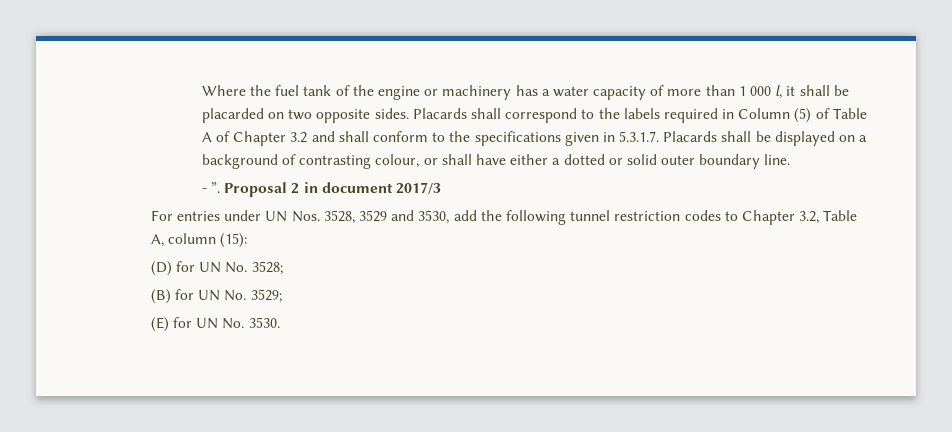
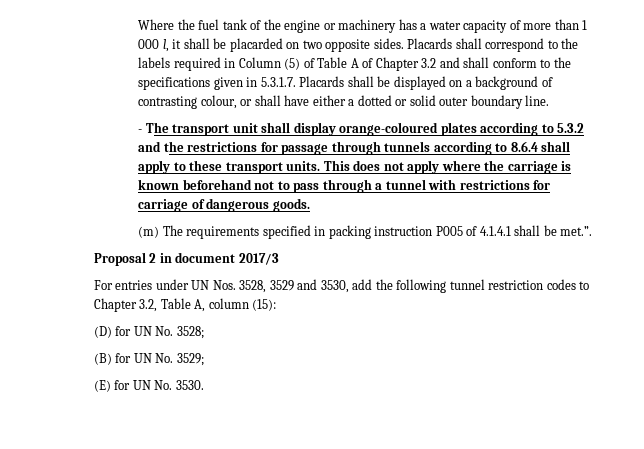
- - ”. Proposal 2 in document 2017/3
+ - The transport unit shall display orange-coloured plates according to 5.3.2 and the restrictions for passage through tunnels according to 8.6.4 shall apply to these transport units. This does not apply where the carriage is known beforehand not to pass through a tunnel with restrictions for carriage of dangerous goods.
+ (m) The requirements specified in packing instruction P005 of 4.1.4.1 shall be met.”.
+ Proposal 2 in document 2017/3

